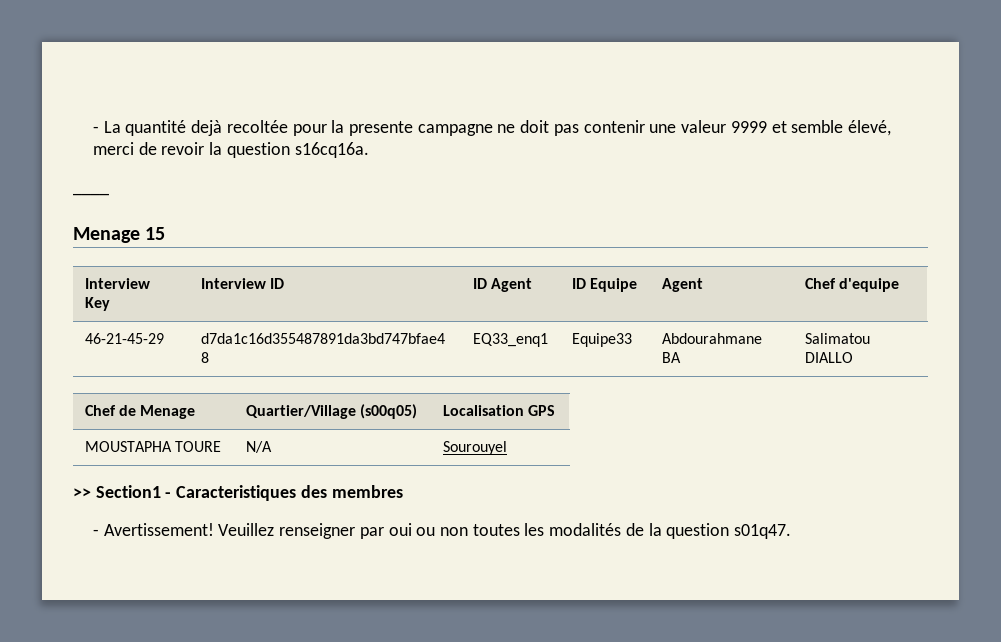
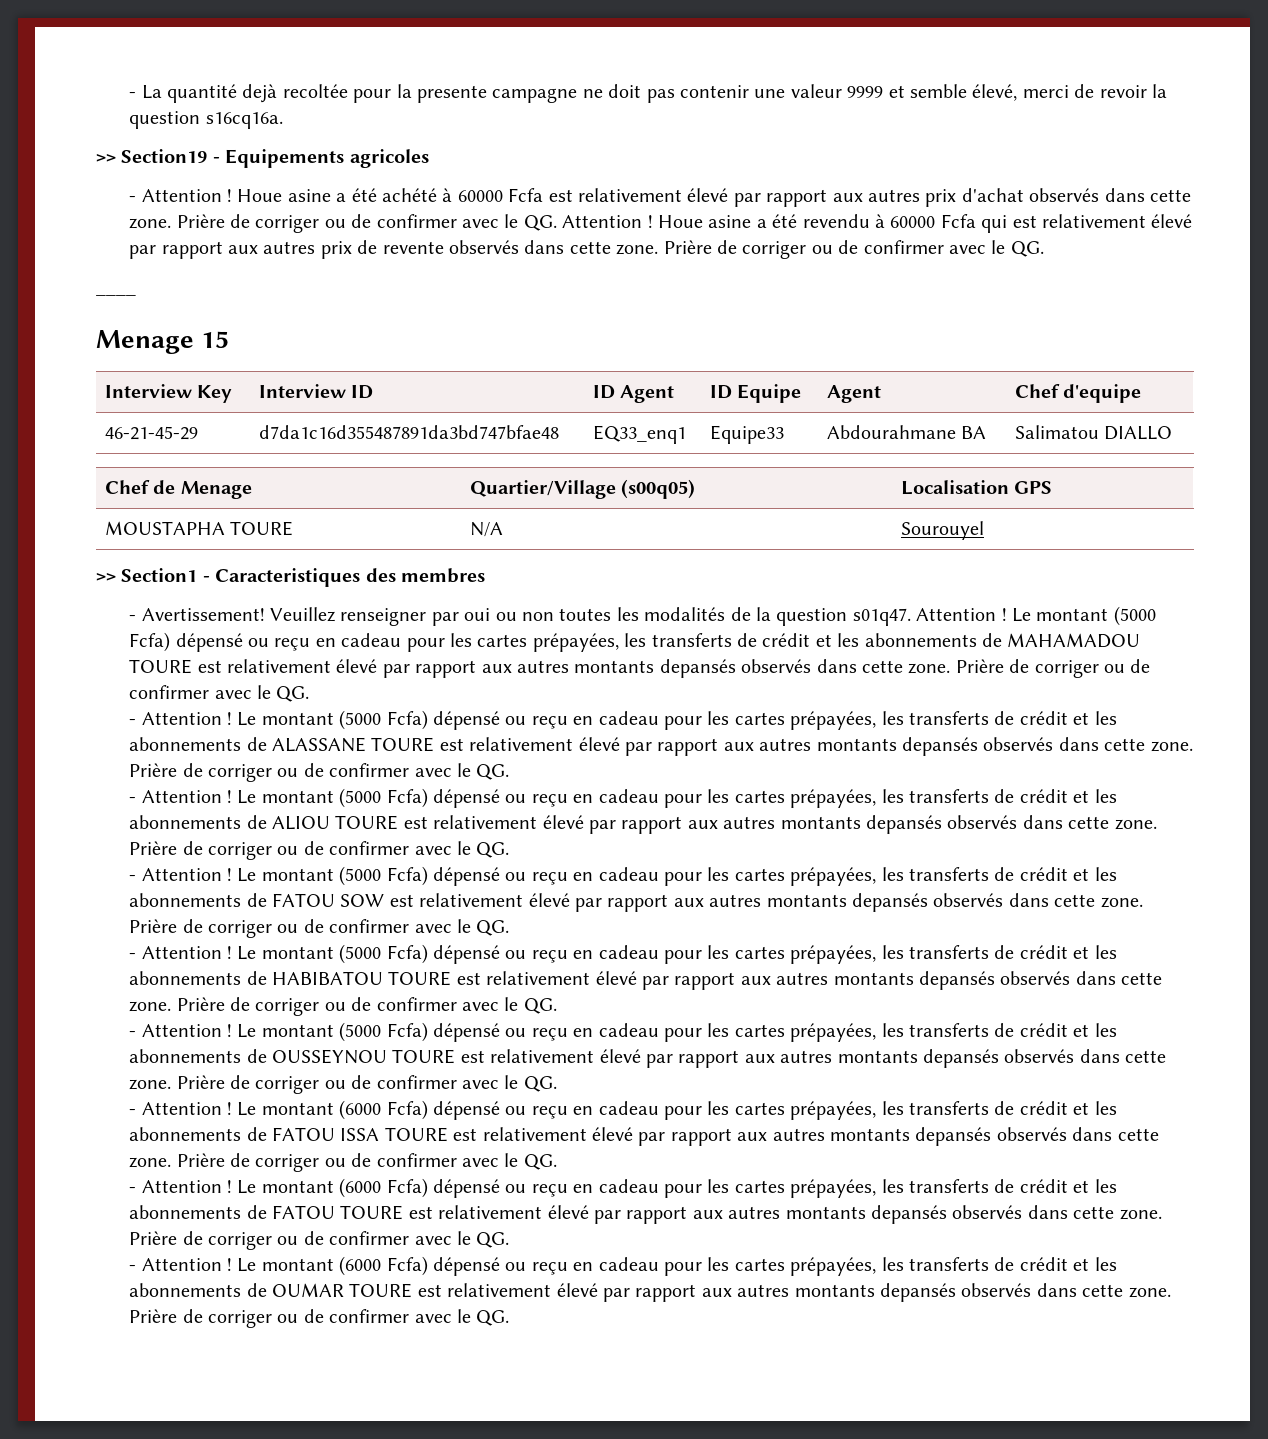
+ >> Section19 - Equipements agricoles
+ - Attention ! Houe asine a été achété à 60000 Fcfa est relativement élevé par rapport aux autres prix d'achat observés dans cette zone. Prière de corriger ou de confirmer avec le QG. Attention ! Houe asine a été revendu à 60000 Fcfa qui est relativement élevé par rapport aux autres prix de revente observés dans cette zone. Prière de corriger ou de confirmer avec le QG.
+ Attention ! Le montant (5000 Fcfa) dépensé ou reçu en cadeau pour les cartes prépayées, les transferts de crédit et les abonnements de MAHAMADOU TOURE est relativement élevé par rapport aux autres montants depansés observés dans cette zone. Prière de corriger ou de confirmer avec le QG.
+ - Attention ! Le montant (5000 Fcfa) dépensé ou reçu en cadeau pour les cartes prépayées, les transferts de crédit et les abonnements de ALASSANE TOURE est relativement élevé par rapport aux autres montants depansés observés dans cette zone. Prière de corriger ou de confirmer avec le QG.
+ - Attention ! Le montant (5000 Fcfa) dépensé ou reçu en cadeau pour les cartes prépayées, les transferts de crédit et les abonnements de ALIOU TOURE est relativement élevé par rapport aux autres montants depansés observés dans cette zone. Prière de corriger ou de confirmer avec le QG.
+ - Attention ! Le montant (5000 Fcfa) dépensé ou reçu en cadeau pour les cartes prépayées, les transferts de crédit et les abonnements de FATOU SOW est relativement élevé par rapport aux autres montants depansés observés dans cette zone. Prière de corriger ou de confirmer avec le QG.
+ - Attention ! Le montant (5000 Fcfa) dépensé ou reçu en cadeau pour les cartes prépayées, les transferts de crédit et les abonnements de HABIBATOU TOURE est relativement élevé par rapport aux autres montants depansés observés dans cette zone. Prière de corriger ou de confirmer avec le QG.
+ - Attention ! Le montant (5000 Fcfa) dépensé ou reçu en cadeau pour les cartes prépayées, les transferts de crédit et les abonnements de OUSSEYNOU TOURE est relativement élevé par rapport aux autres montants depansés observés dans cette zone. Prière de corriger ou de confirmer avec le QG.
+ - Attention ! Le montant (6000 Fcfa) dépensé ou reçu en cadeau pour les cartes prépayées, les transferts de crédit et les abonnements de FATOU ISSA TOURE est relativement élevé par rapport aux autres montants depansés observés dans cette zone. Prière de corriger ou de confirmer avec le QG.
+ - Attention ! Le montant (6000 Fcfa) dépensé ou reçu en cadeau pour les cartes prépayées, les transferts de crédit et les abonnements de FATOU TOURE est relativement élevé par rapport aux autres montants depansés observés dans cette zone. Prière de corriger ou de confirmer avec le QG.
+ - Attention ! Le montant (6000 Fcfa) dépensé ou reçu en cadeau pour les cartes prépayées, les transferts de crédit et les abonnements de OUMAR TOURE est relativement élevé par rapport aux autres montants depansés observés dans cette zone. Prière de corriger ou de confirmer avec le QG.

